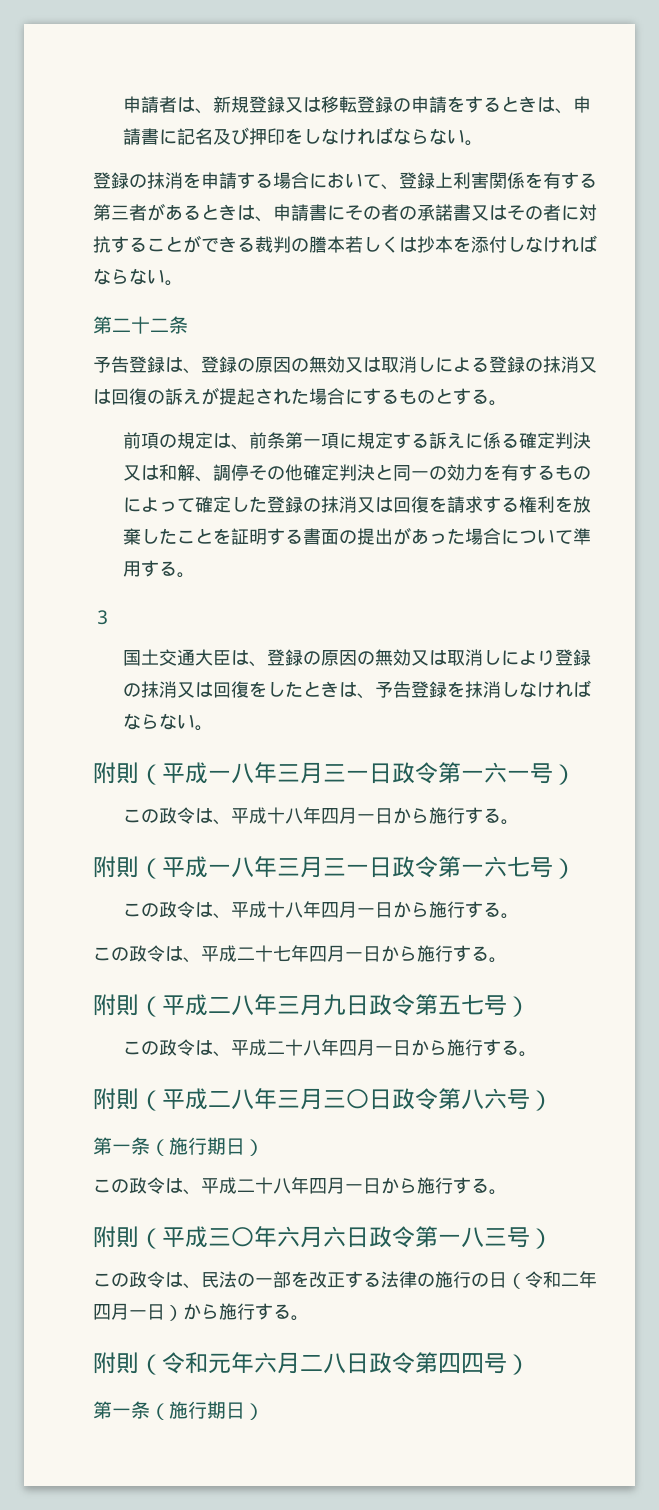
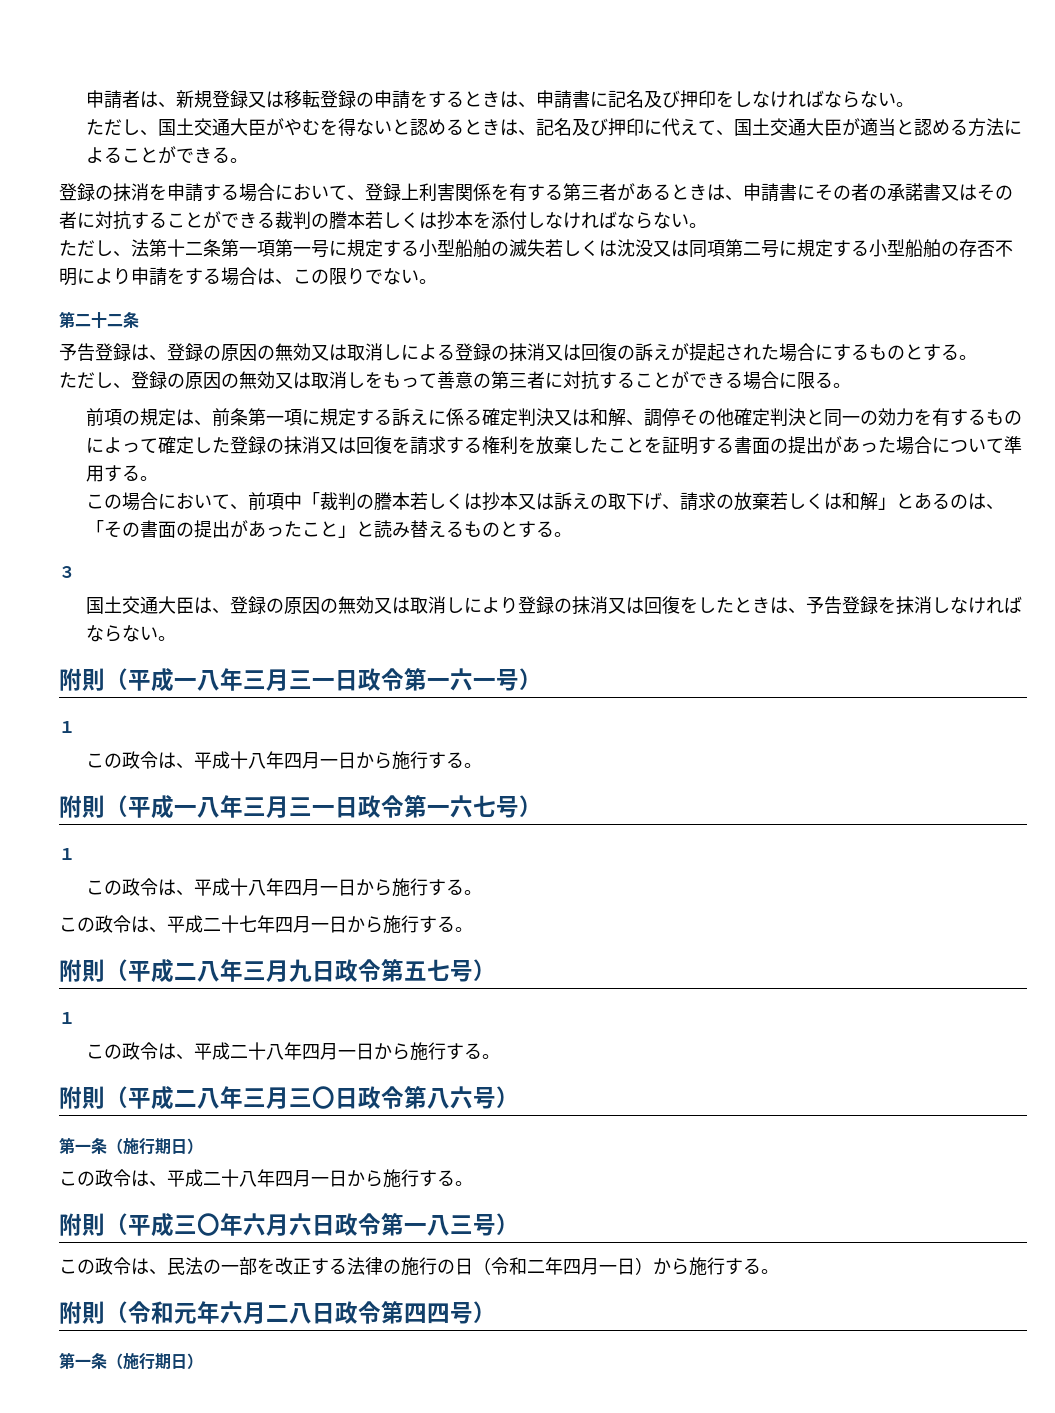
+ ただし、国土交通大臣がやむを得ないと認めるときは、記名及び押印に代えて、国土交通大臣が適当と認める方法によることができる。
+ ただし、法第十二条第一項第一号に規定する小型船舶の滅失若しくは沈没又は同項第二号に規定する小型船舶の存否不明により申請をする場合は、この限りでない。
+ ただし、登録の原因の無効又は取消しをもって善意の第三者に対抗することができる場合に限る。
+ この場合において、前項中「裁判の謄本若しくは抄本又は訴えの取下げ、請求の放棄若しくは和解」とあるのは、「その書面の提出があったこと」と読み替えるものとする。
  附則（平成一八年三月三一日政令第一六一号）
+ １
  附則（平成一八年三月三一日政令第一六七号）
+ １
  附則（平成二八年三月九日政令第五七号）
+ １

